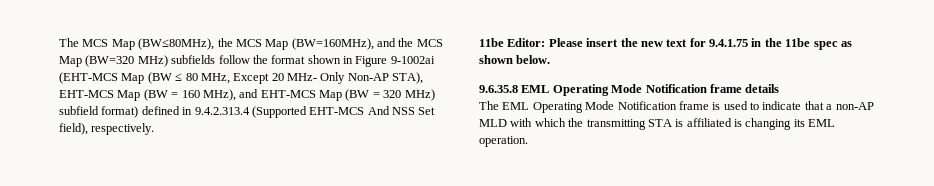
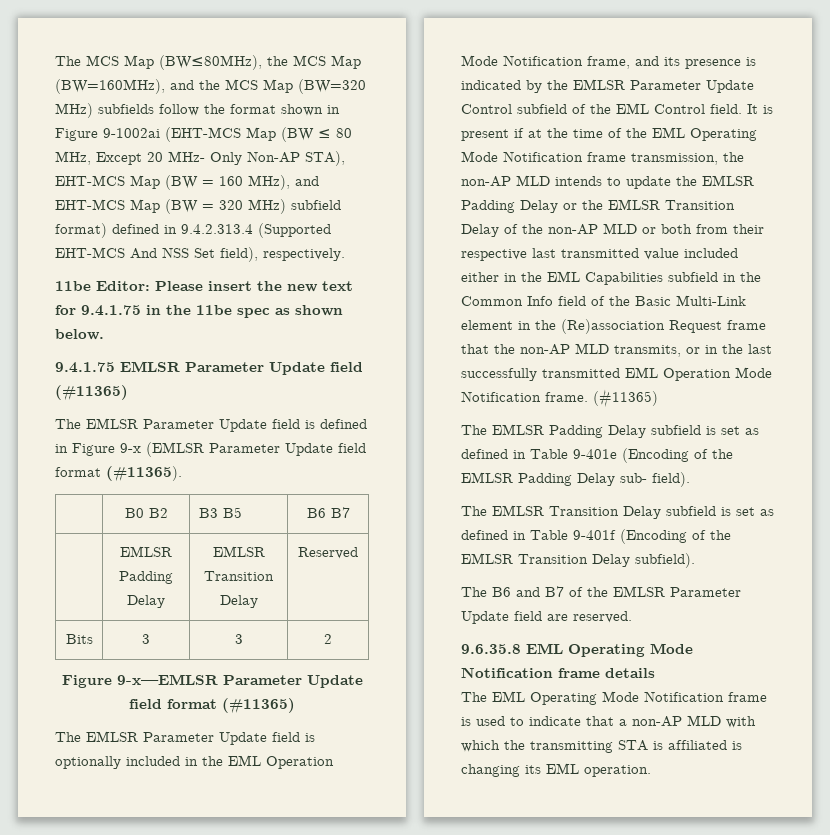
+ 9.4.1.75 EMLSR Parameter Update field (#11365)
+ The EMLSR Parameter Update field is defined in Figure 9-x (EMLSR Parameter Update field format (#11365).
+ | B0 B2 | B3 B5 | B6 B7
+ | EMLSR Padding Delay | EMLSR Transition Delay | Reserved
+ Bits | 3 | 3 | 2
+ Figure 9-x—EMLSR Parameter Update field format (#11365)
+ The EMLSR Parameter Update field is optionally included in the EML Operation Mode Notification frame, and its presence is indicated by the EMLSR Parameter Update Control subfield of the EML Control field. It is present if at the time of the EML Operating Mode Notification frame transmission, the non-AP MLD intends to update the EMLSR Padding Delay or the EMLSR Transition Delay of the non-AP MLD or both from their respective last transmitted value included either in the EML Capabilities subfield in the Common Info field of the Basic Multi-Link element in the (Re)association Request frame that the non-AP MLD transmits, or in the last successfully transmitted EML Operation Mode Notification frame. (#11365)
+ The EMLSR Padding Delay subfield is set as defined in Table 9-401e (Encoding of the EMLSR Padding Delay sub- field).
+ The EMLSR Transition Delay subfield is set as defined in Table 9-401f (Encoding of the EMLSR Transition Delay subfield).
+ The B6 and B7 of the EMLSR Parameter Update field are reserved.

